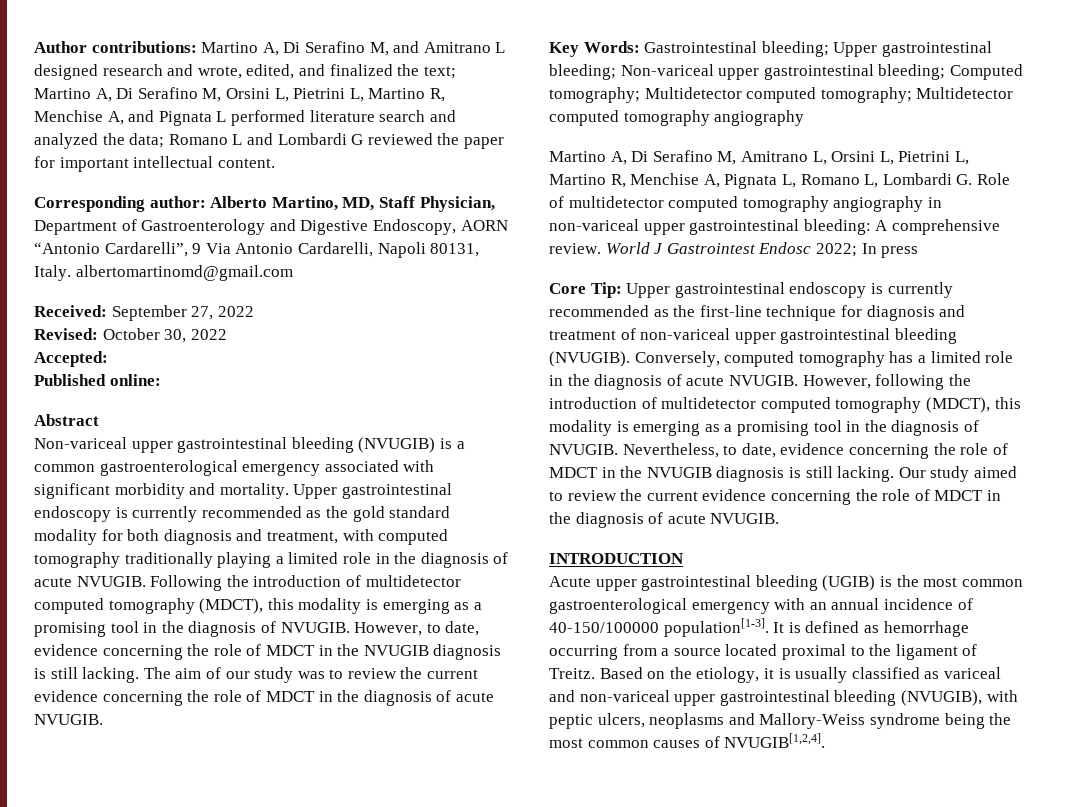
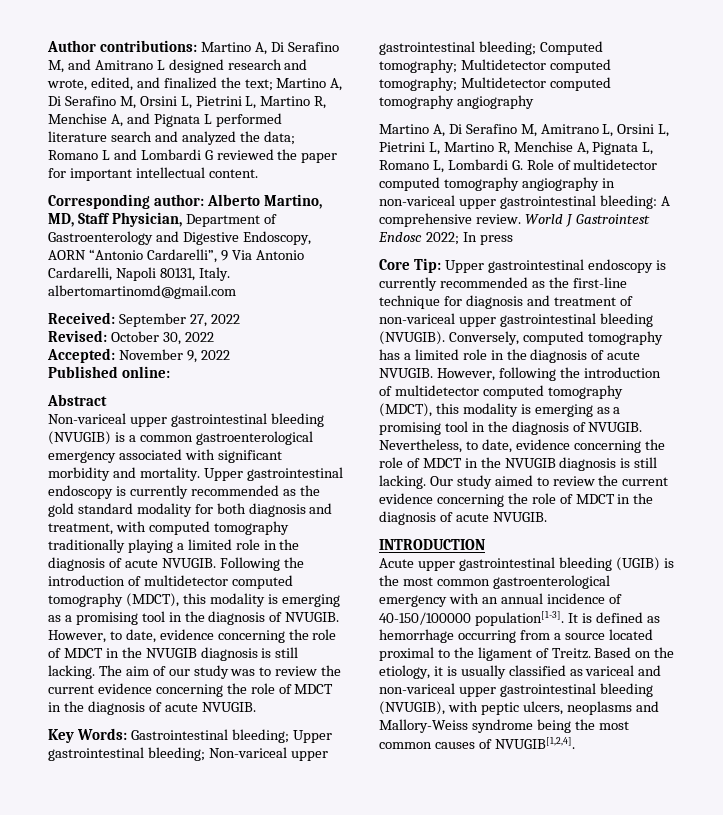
- Accepted:
+ Accepted: November 9, 2022

